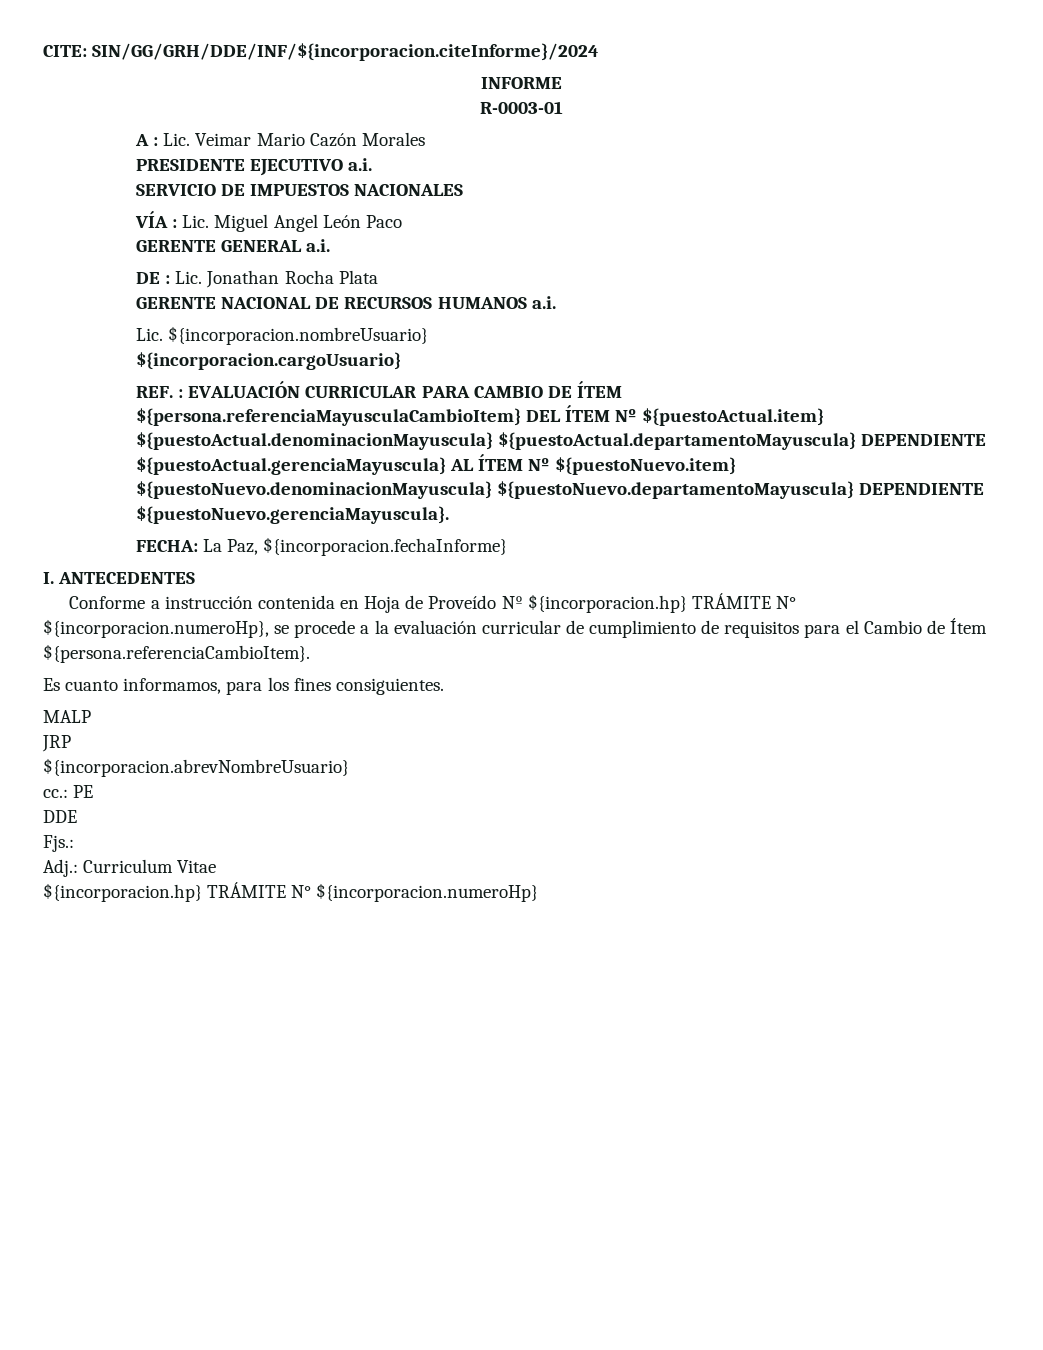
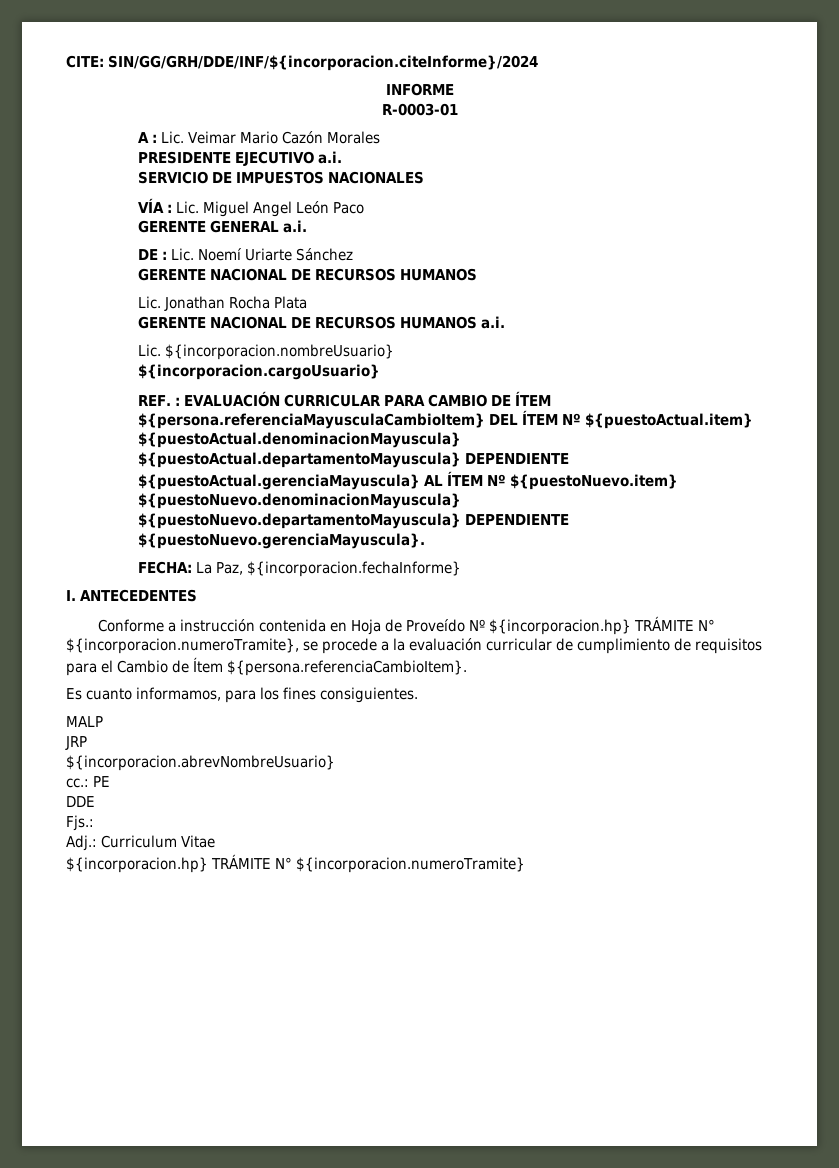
- DE : Lic. Jonathan Rocha Plata
+ DE : Lic. Noemí Uriarte Sánchez
+ GERENTE NACIONAL DE RECURSOS HUMANOS
+ Lic. Jonathan Rocha Plata
- Conforme a instrucción contenida en Hoja de Proveído Nº ${incorporacion.hp} TRÁMITE N° ${incorporacion.numeroHp}, se procede a la evaluación curricular de cumplimiento de requisitos para el Cambio de Ítem ${persona.referenciaCambioItem}.
+ Conforme a instrucción contenida en Hoja de Proveído Nº ${incorporacion.hp} TRÁMITE N° ${incorporacion.numeroTramite}, se procede a la evaluación curricular de cumplimiento de requisitos para el Cambio de Ítem ${persona.referenciaCambioItem}.
- ${incorporacion.hp} TRÁMITE N° ${incorporacion.numeroHp}
+ ${incorporacion.hp} TRÁMITE N° ${incorporacion.numeroTramite}

